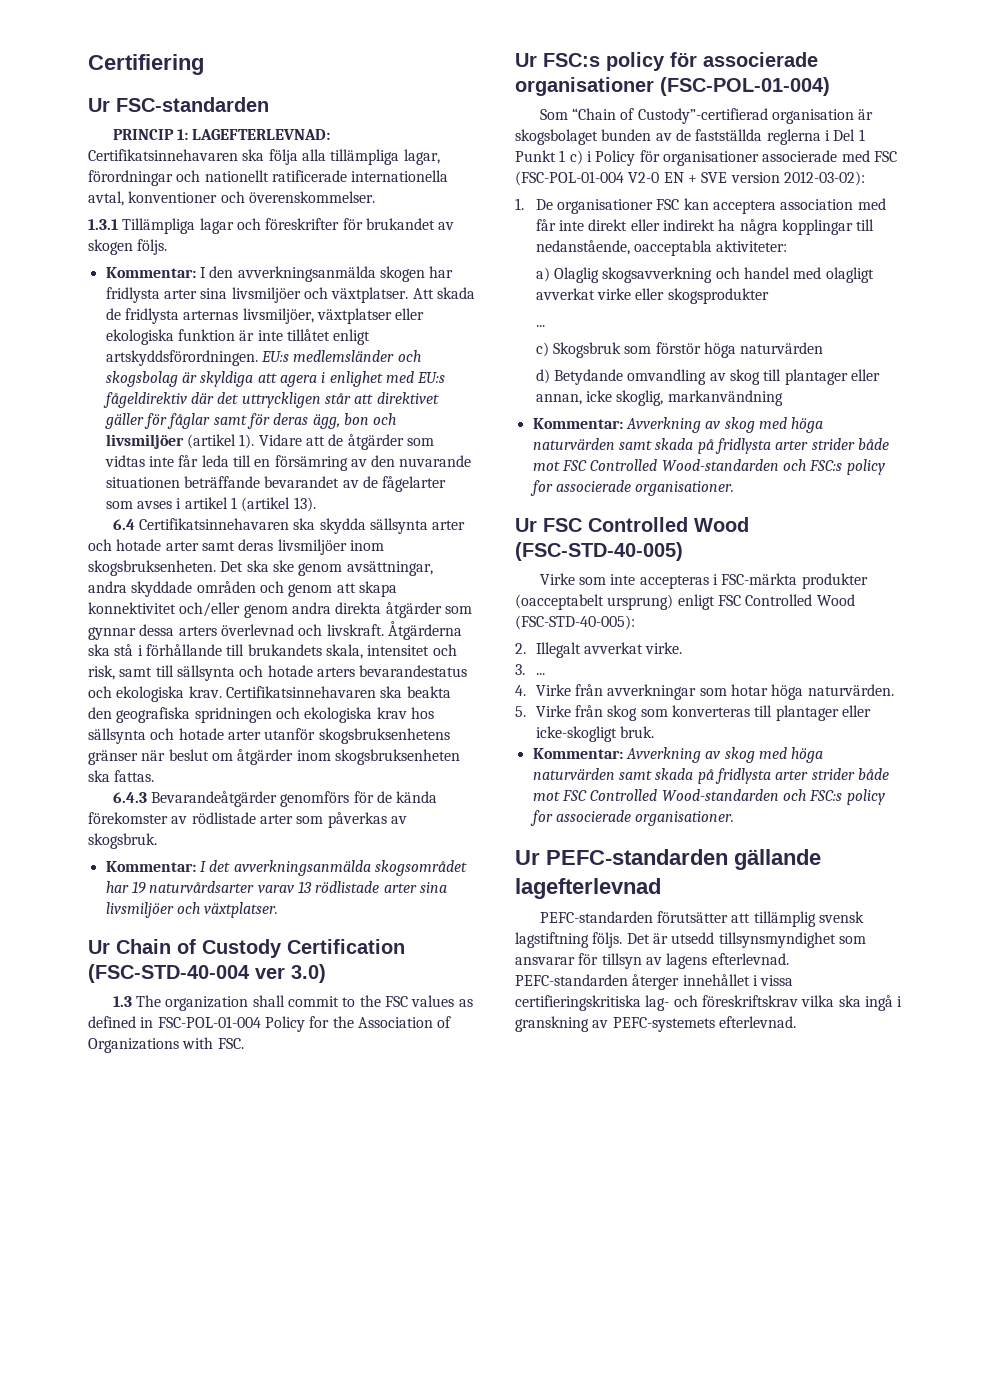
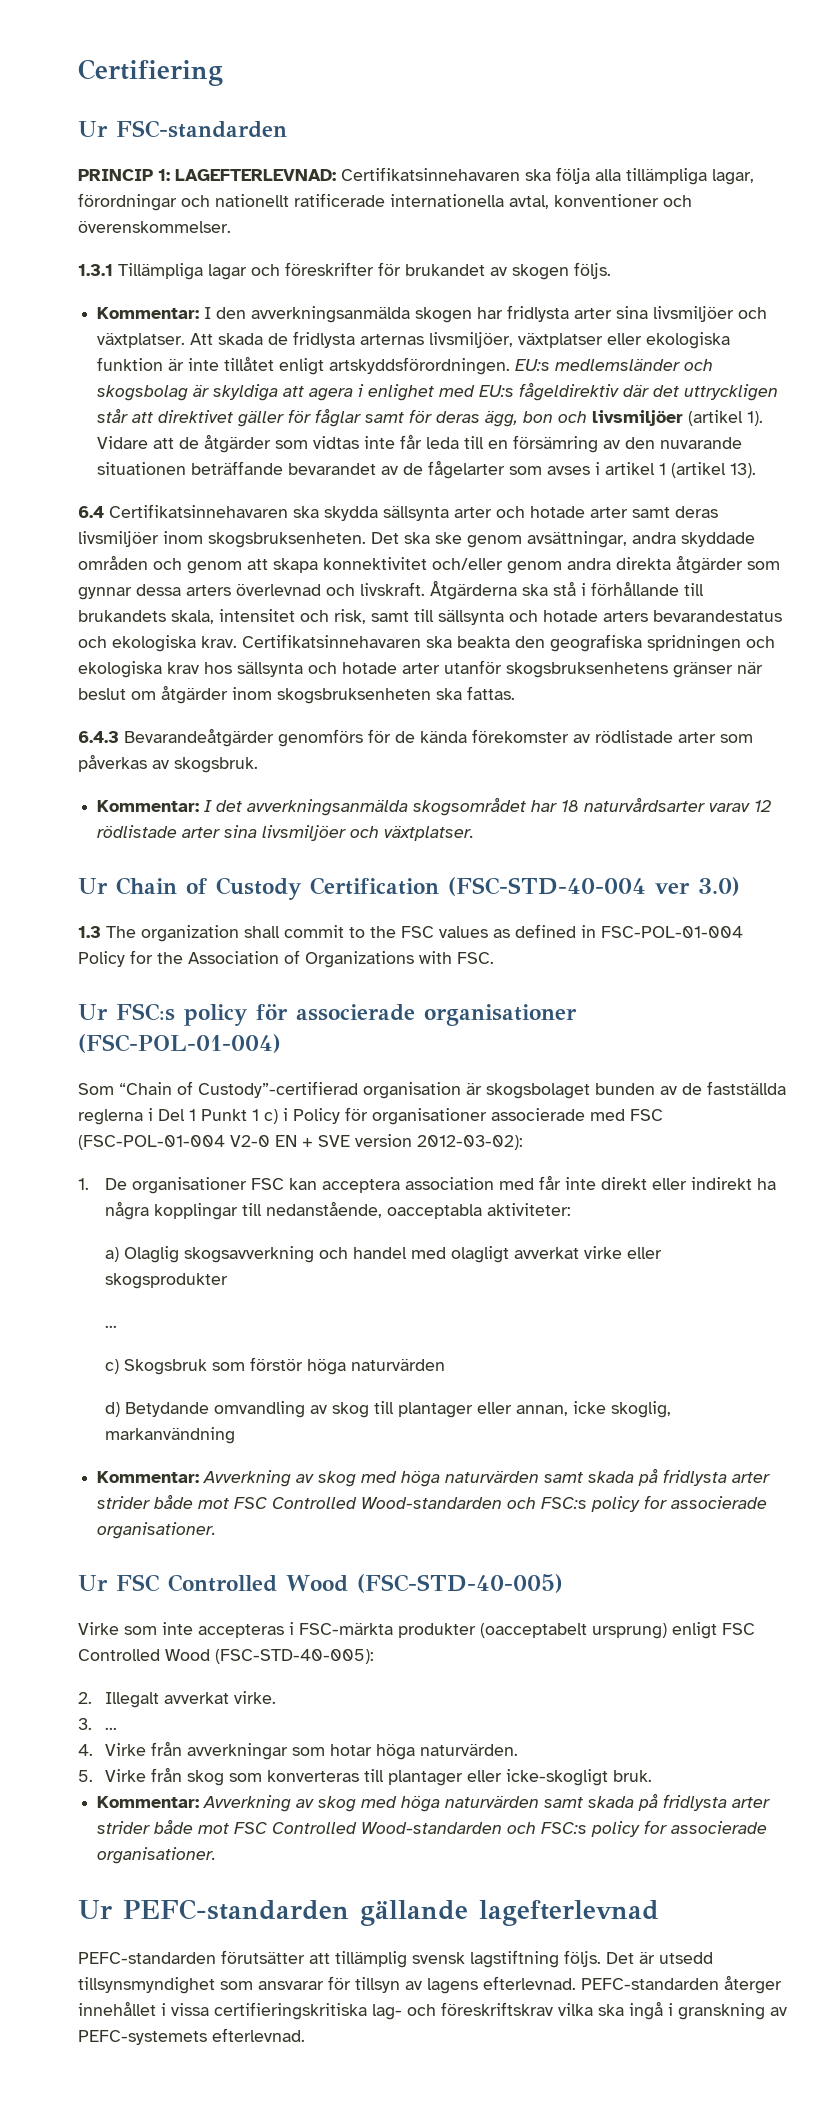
- Kommentar: I det avverkningsanmälda skogsområdet har 19 naturvårdsarter varav 13 rödlistade arter sina livsmiljöer och växtplatser.
+ Kommentar: I det avverkningsanmälda skogsområdet har 18 naturvårdsarter varav 12 rödlistade arter sina livsmiljöer och växtplatser.

